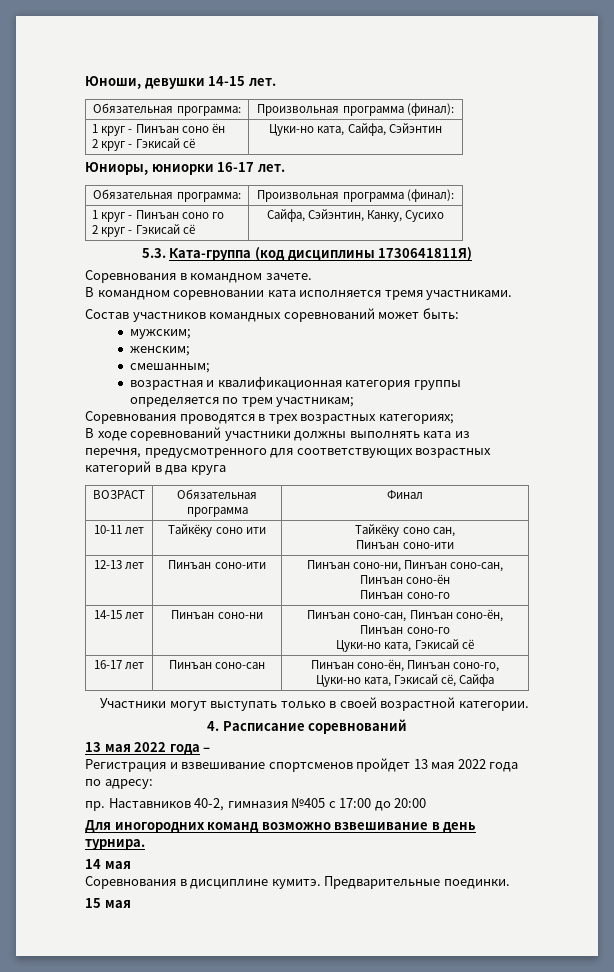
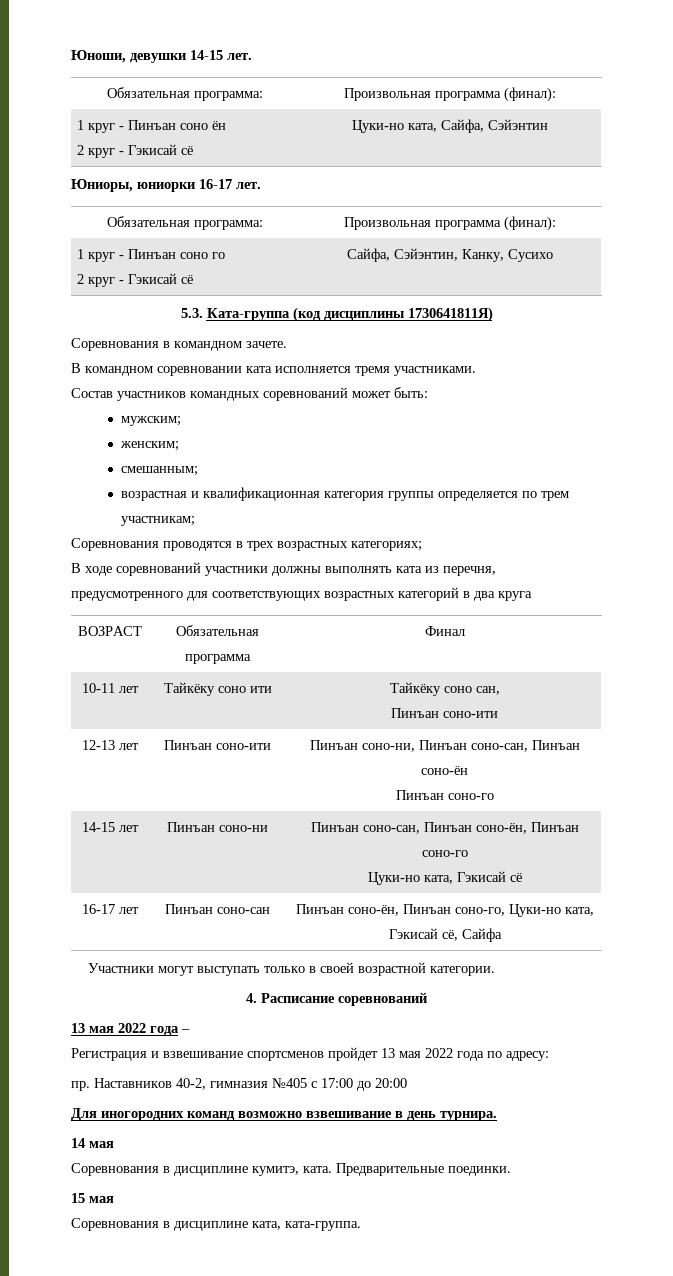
- Соревнования в дисциплине кумитэ.
+ Соревнования в дисциплине кумитэ, ката.
+ Соревнования в дисциплине ката, ката-группа.

